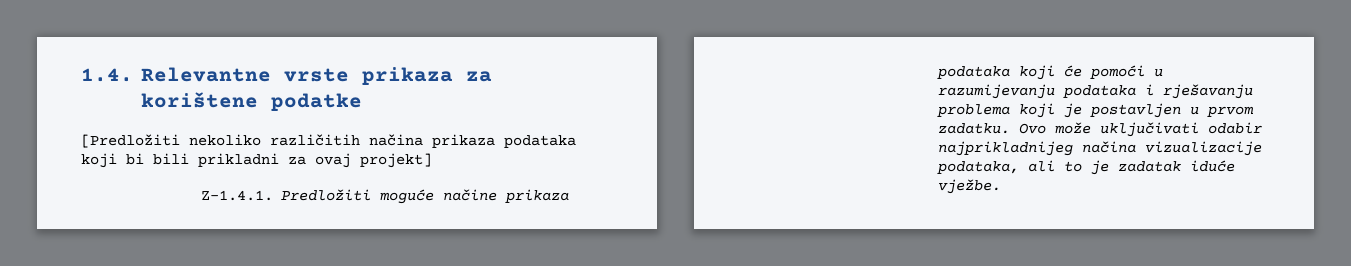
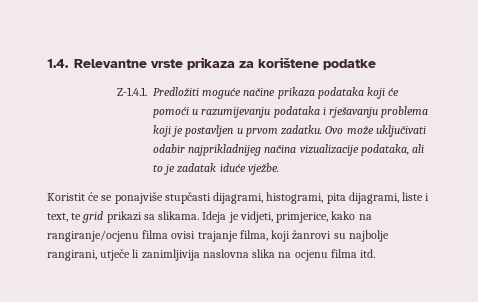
- [Predložiti nekoliko različitih načina prikaza podataka koji bi bili prikladni za ovaj projekt]
+ Koristit će se ponajviše stupčasti dijagrami, histogrami, pita dijagrami, liste i text, te grid prikazi sa slikama. Ideja je vidjeti, primjerice, kako na rangiranje/ocjenu filma ovisi trajanje filma, koji žanrovi su najbolje rangirani, utječe li zanimljivija naslovna slika na ocjenu filma itd.

